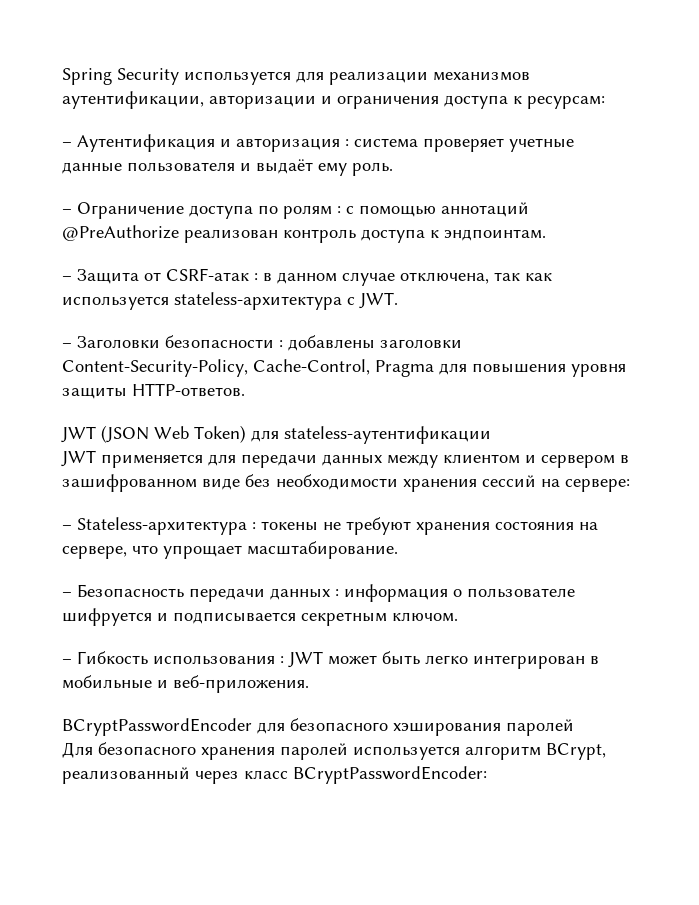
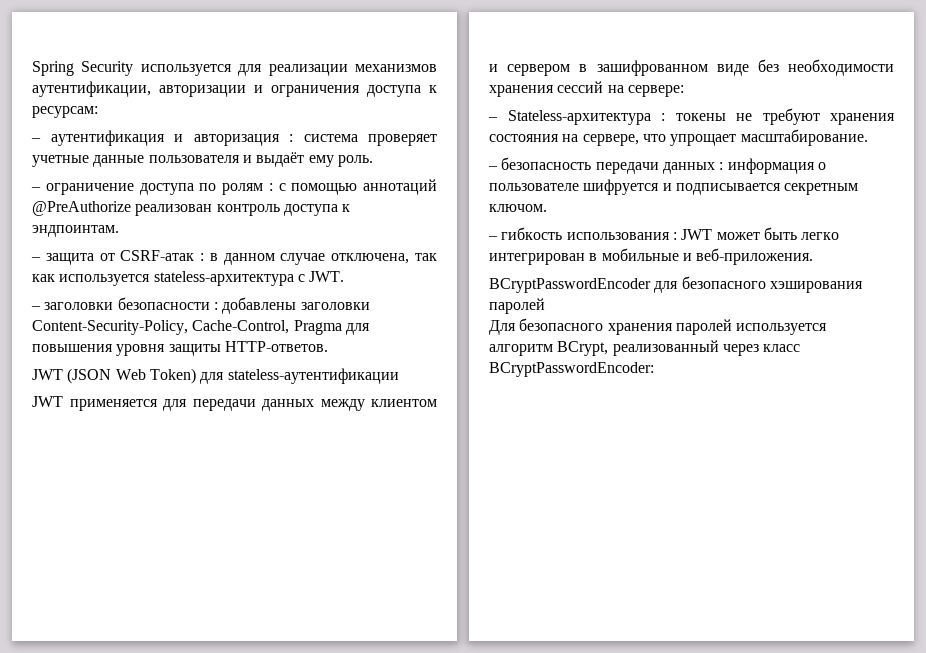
- – Аутентификация и авторизация : система проверяет учетные данные пользователя и выдаёт ему роль.
+ – аутентификация и авторизация : система проверяет учетные данные пользователя и выдаёт ему роль.
- – Ограничение доступа по ролям : с помощью аннотаций @PreAuthorize реализован контроль доступа к эндпоинтам.
+ – ограничение доступа по ролям : с помощью аннотаций @PreAuthorize реализован контроль доступа к эндпоинтам.
- – Защита от CSRF-атак : в данном случае отключена, так как используется stateless-архитектура с JWT.
+ – защита от CSRF-атак : в данном случае отключена, так как используется stateless-архитектура с JWT.
- – Заголовки безопасности : добавлены заголовки Content-Security-Policy, Cache-Control, Pragma для повышения уровня защиты HTTP-ответов.
+ – заголовки безопасности : добавлены заголовки Content-Security-Policy, Cache-Control, Pragma для повышения уровня защиты HTTP-ответов.
- – Безопасность передачи данных : информация о пользователе шифруется и подписывается секретным ключом.
+ – безопасность передачи данных : информация о пользователе шифруется и подписывается секретным ключом.
- – Гибкость использования : JWT может быть легко интегрирован в мобильные и веб-приложения.
+ – гибкость использования : JWT может быть легко интегрирован в мобильные и веб-приложения.

